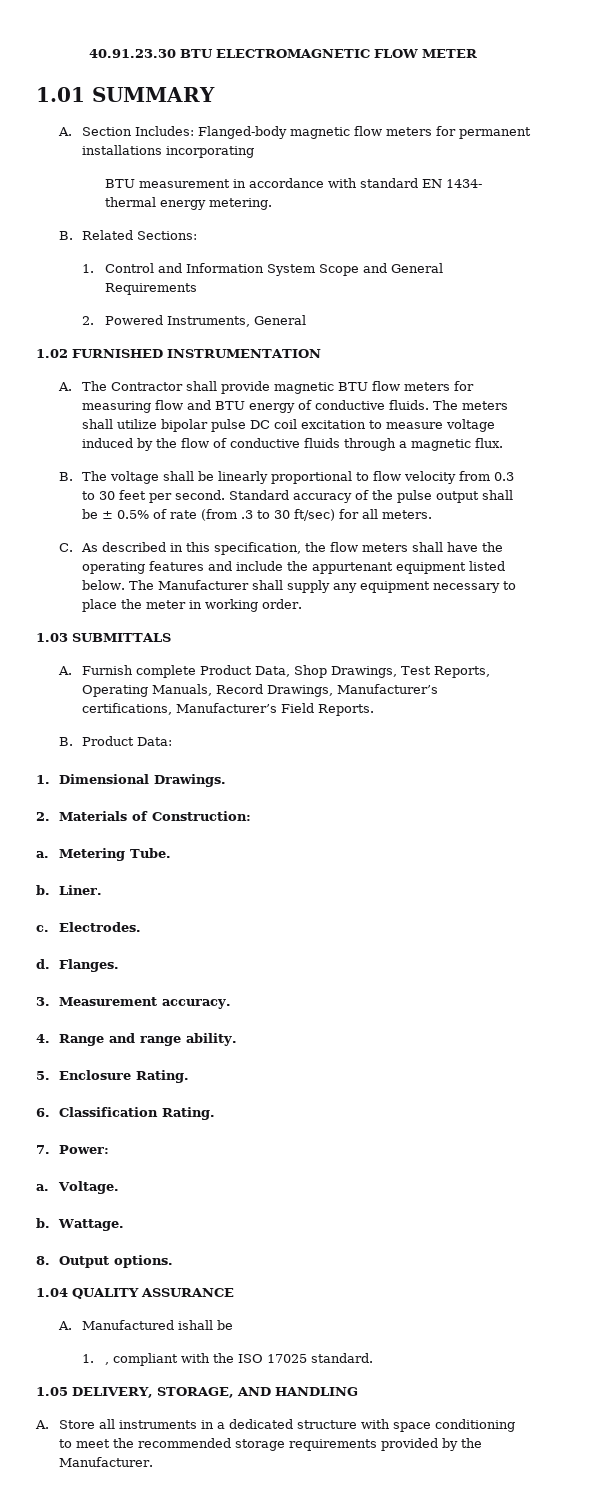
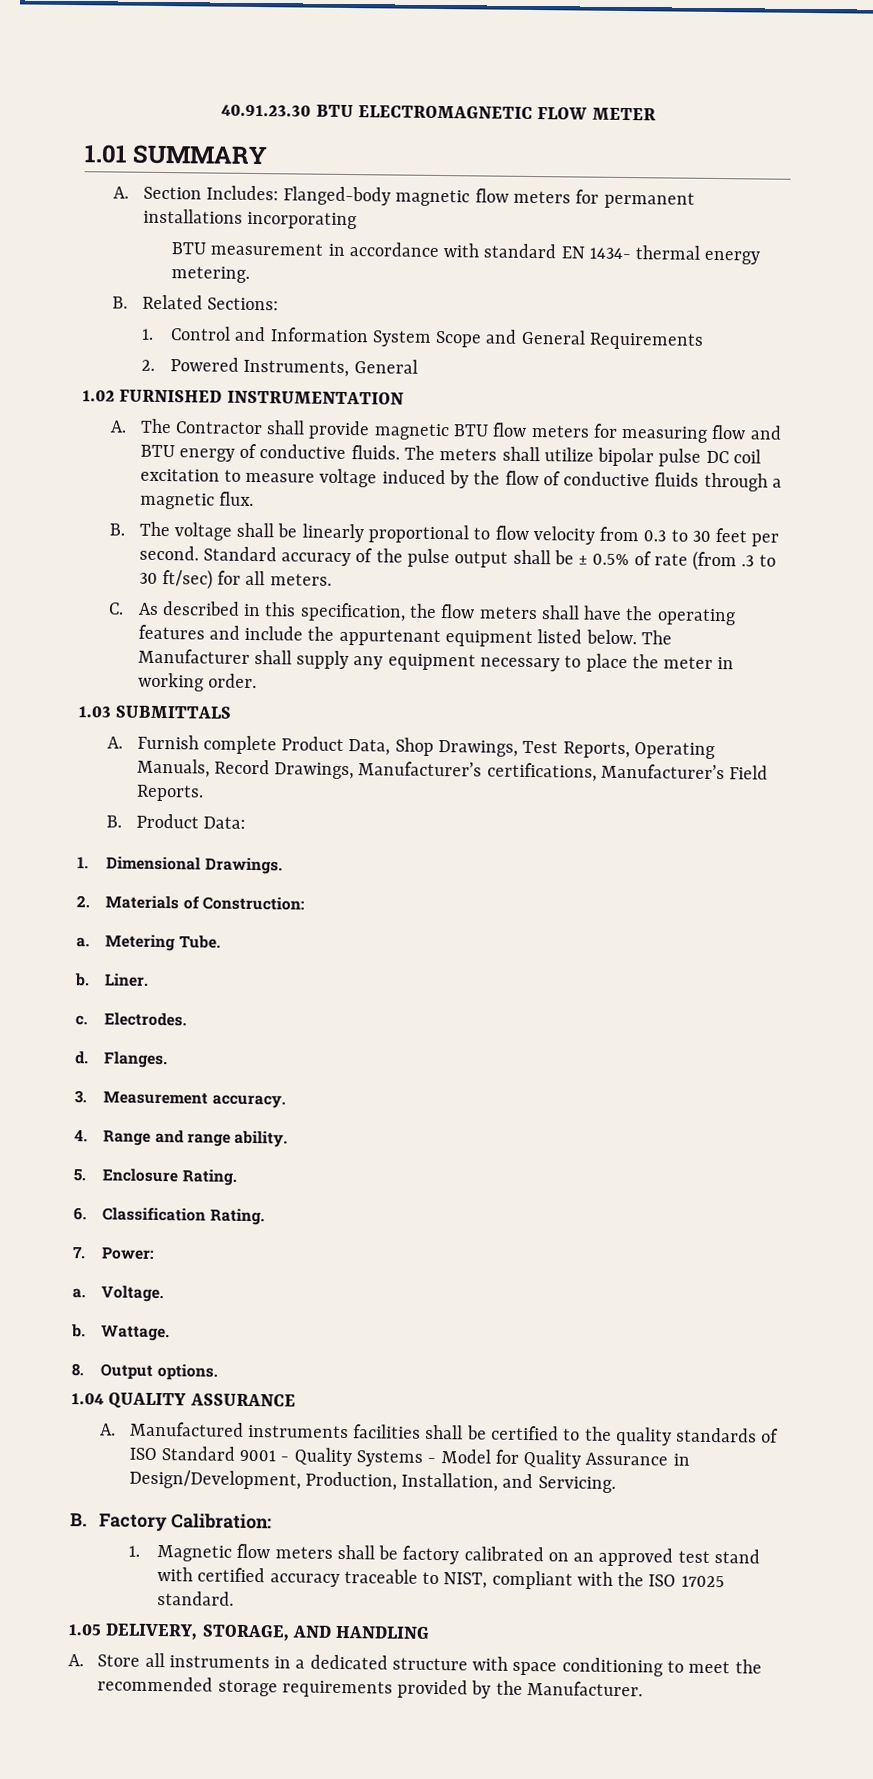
- A. Manufactured ishall be
- 1. , compliant with the ISO 17025 standard.
+ A. Manufactured instruments facilities shall be certified to the quality standards of ISO Standard 9001 - Quality Systems - Model for Quality Assurance in Design/Development, Production, Installation, and Servicing.
+ B. Factory Calibration:
+ 1. Magnetic flow meters shall be factory calibrated on an approved test stand with certified accuracy traceable to NIST, compliant with the ISO 17025 standard.

